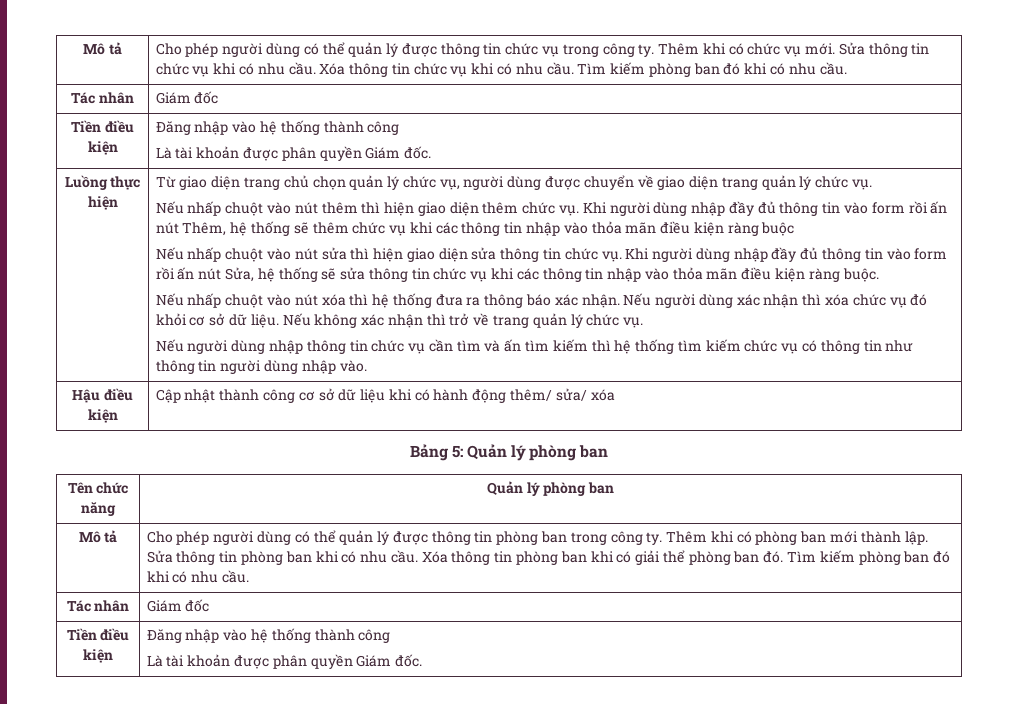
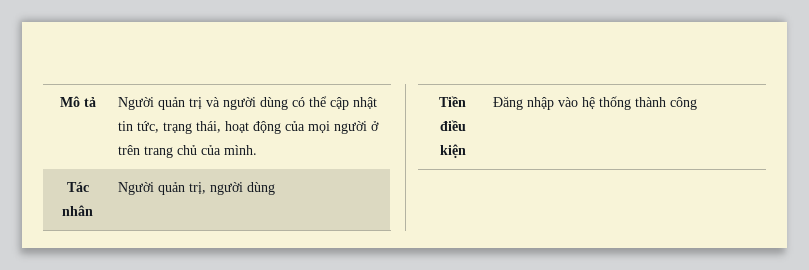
- Mô tả | Cho phép người dùng có thể quản lý được thông tin chức vụ trong công ty. Thêm khi có chức vụ mới. Sửa thông tin chức vụ khi có nhu cầu. Xóa thông tin chức vụ khi có nhu cầu. Tìm kiếm phòng ban đó khi có nhu cầu.
- Tác nhân | Giám đốc
+ Mô tả | Người quản trị và người dùng có thể cập nhật tin tức, trạng thái, hoạt động của mọi người ở trên trang chủ của mình.
+ Tác nhân | Người quản trị, người dùng
  Tiền điều kiện | Đăng nhập vào hệ thống thành công
- Là tài khoản được phân quyền Giám đốc.
- Luồng thực hiện | Từ giao diện trang chủ chọn quản lý chức vụ, người dùng được chuyển về giao diện trang quản lý chức vụ.
- Nếu nhấp chuột vào nút thêm thì hiện giao diện thêm chức vụ. Khi người dùng nhập đầy đủ thông tin vào form rồi ấn nút Thêm, hệ thống sẽ thêm chức vụ khi các thông tin nhập vào thỏa mãn điều kiện ràng buộc
- Nếu nhấp chuột vào nút sửa thì hiện giao diện sửa thông tin chức vụ. Khi người dùng nhập đầy đủ thông tin vào form rồi ấn nút Sửa, hệ thống sẽ sửa thông tin chức vụ khi các thông tin nhập vào thỏa mãn điều kiện ràng buộc.
- Nếu nhấp chuột vào nút xóa thì hệ thống đưa ra thông báo xác nhận. Nếu người dùng xác nhận thì xóa chức vụ đó khỏi cơ sở dữ liệu. Nếu không xác nhận thì trở về trang quản lý chức vụ.
- Nếu người dùng nhập thông tin chức vụ cần tìm và ấn tìm kiếm thì hệ thống tìm kiếm chức vụ có thông tin như thông tin người dùng nhập vào.
- Hậu điều kiện | Cập nhật thành công cơ sở dữ liệu khi có hành động thêm/ sửa/ xóa
- Bảng 5: Quản lý phòng ban
- Tên chức năng | Quản lý phòng ban
- Mô tả | Cho phép người dùng có thể quản lý được thông tin phòng ban trong công ty. Thêm khi có phòng ban mới thành lập. Sửa thông tin phòng ban khi có nhu cầu. Xóa thông tin phòng ban khi có giải thể phòng ban đó. Tìm kiếm phòng ban đó khi có nhu cầu.
- Tác nhân | Giám đốc
- Tiền điều kiện | Đăng nhập vào hệ thống thành công
- Là tài khoản được phân quyền Giám đốc.

